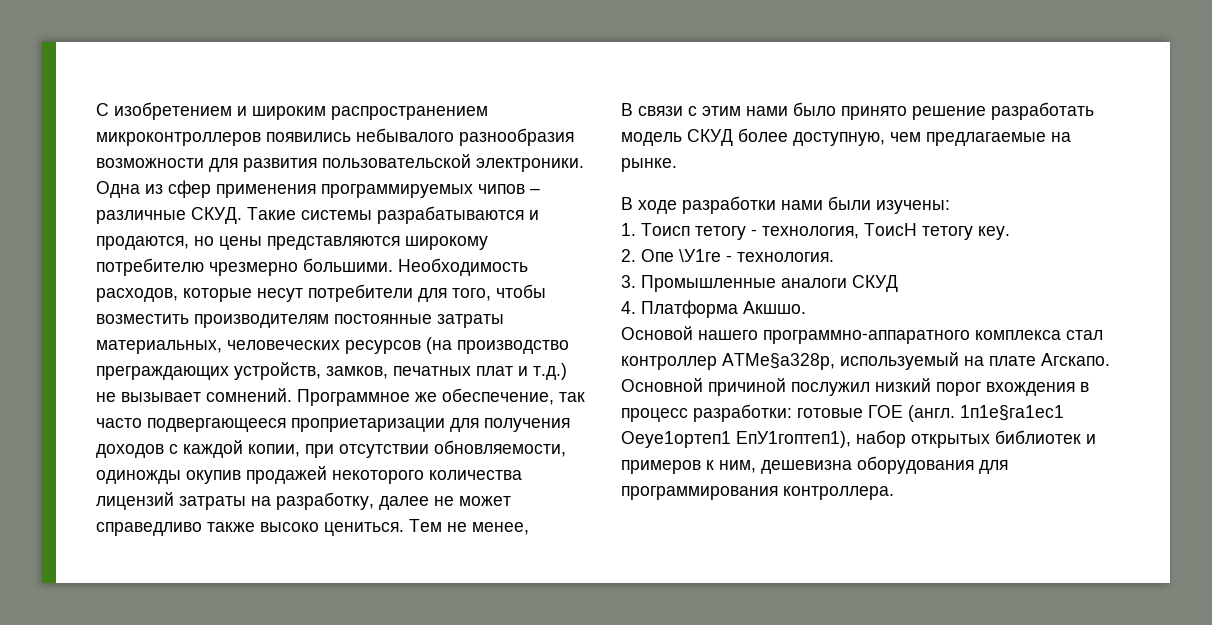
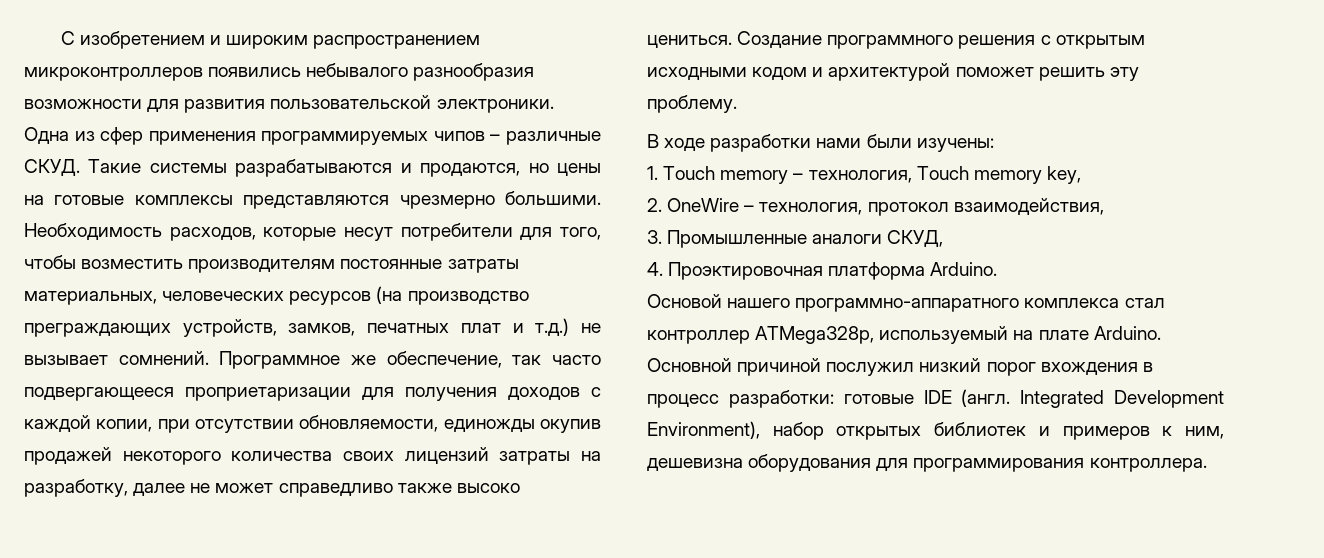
- Такие системы разрабатываются и продаются, но цены представляются широкому потребителю чрезмерно большими.
+ Такие системы разрабатываются и продаются, но цены на готовые комплексы представляются чрезмерно большими.
- Программное же обеспечение, так часто подвергающееся проприетаризации для получения доходов с каждой копии, при отсутствии обновляемости, одиножды окупив продажей некоторого количества лицензий затраты на разработку, далее не может справедливо также высоко цениться.
+ Программное же обеспечение, так часто подвергающееся проприетаризации для получения доходов с каждой копии, при отсутствии обновляемости, единожды окупив продажей некоторого количества своих лицензий затраты на разработку, далее не может справедливо также высоко цениться.
- Тем не менее,
- В связи с этим нами было принято решение разработать модель СКУД более доступную, чем предлагаемые на рынке.
+ Создание программного решения с открытым исходными кодом и архитектурой поможет решить эту проблему.
- 1. Тоисп тетогу - технология, ТоисН тетогу кеу.
- 2. Опе \У1ге - технология.
+ 1. Touch memory – технология, Touch memory key,
+ 2. OneWire – технология, протокол взаимодействия,
- 3. Промышленные аналоги СКУД
+ 3. Промышленные аналоги СКУД,
- 4. Платформа Акшшо.
+ 4. Проэктировочная платформа Arduino.
- Основой нашего программно-аппаратного комплекса стал контроллер АТМе§а328р, используемый на плате Агскапо.
+ Основой нашего программно-аппаратного комплекса стал контроллер ATMega328p, используемый на плате Arduino.
- Основной причиной послужил низкий порог вхождения в процесс разработки: готовые ГОЕ (англ. 1п1е§га1ес1 Оеуе1ортеп1 ЕпУ1гоптеп1), набор открытых библиотек и примеров к ним, дешевизна оборудования для программирования контроллера.
+ Основной причиной послужил низкий порог вхождения в процесс разработки: готовые IDE (англ. Integrated Development Environment), набор открытых библиотек и примеров к ним, дешевизна оборудования для программирования контроллера.

